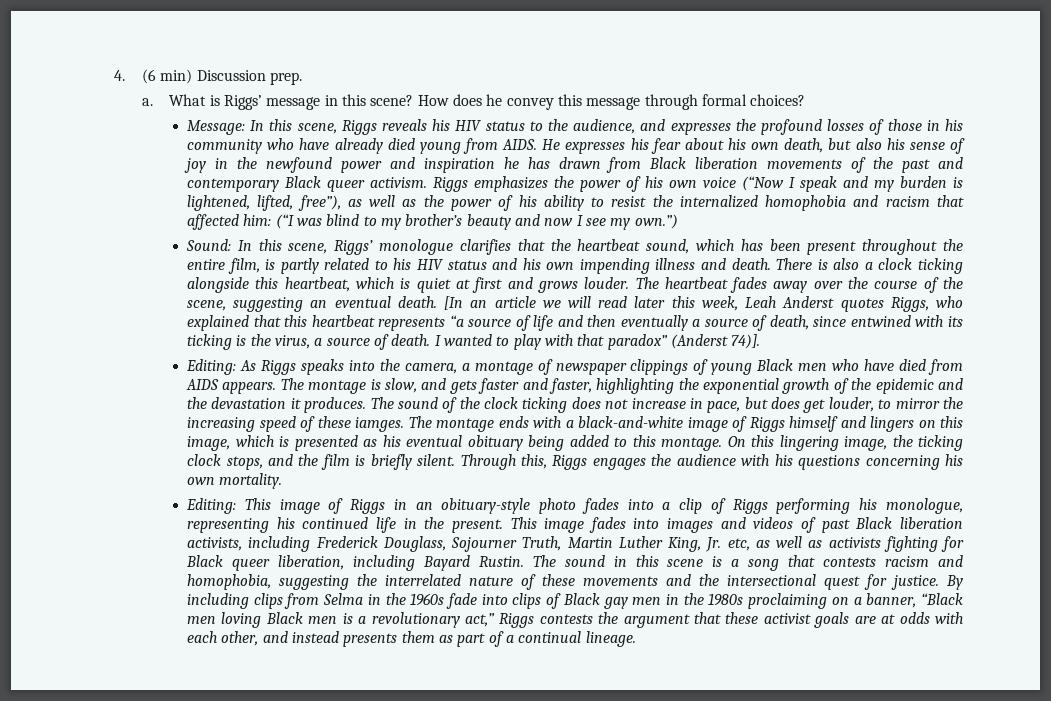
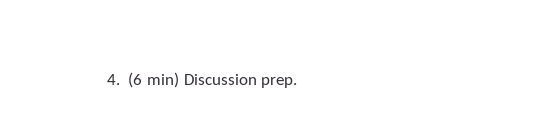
- a. What is Riggs’ message in this scene? How does he convey this message through formal choices?
- Message: In this scene, Riggs reveals his HIV status to the audience, and expresses the profound losses of those in his community who have already died young from AIDS. He expresses his fear about his own death, but also his sense of joy in the newfound power and inspiration he has drawn from Black liberation movements of the past and contemporary Black queer activism. Riggs emphasizes the power of his own voice (“Now I speak and my burden is lightened, lifted, free”), as well as the power of his ability to resist the internalized homophobia and racism that affected him: (“I was blind to my brother’s beauty and now I see my own.”)
- Sound: In this scene, Riggs’ monologue clarifies that the heartbeat sound, which has been present throughout the entire film, is partly related to his HIV status and his own impending illness and death. There is also a clock ticking alongside this heartbeat, which is quiet at first and grows louder. The heartbeat fades away over the course of the scene, suggesting an eventual death. [In an article we will read later this week, Leah Anderst quotes Riggs, who explained that this heartbeat represents “a source of life and then eventually a source of death, since entwined with its ticking is the virus, a source of death. I wanted to play with that paradox” (Anderst 74)].
- Editing: As Riggs speaks into the camera, a montage of newspaper clippings of young Black men who have died from AIDS appears. The montage is slow, and gets faster and faster, highlighting the exponential growth of the epidemic and the devastation it produces. The sound of the clock ticking does not increase in pace, but does get louder, to mirror the increasing speed of these iamges. The montage ends with a black-and-white image of Riggs himself and lingers on this image, which is presented as his eventual obituary being added to this montage. On this lingering image, the ticking clock stops, and the film is briefly silent. Through this, Riggs engages the audience with his questions concerning his own mortality.
- Editing: This image of Riggs in an obituary-style photo fades into a clip of Riggs performing his monologue, representing his continued life in the present. This image fades into images and videos of past Black liberation activists, including Frederick Douglass, Sojourner Truth, Martin Luther King, Jr. etc, as well as activists fighting for Black queer liberation, including Bayard Rustin. The sound in this scene is a song that contests racism and homophobia, suggesting the interrelated nature of these movements and the intersectional quest for justice. By including clips from Selma in the 1960s fade into clips of Black gay men in the 1980s proclaiming on a banner, “Black men loving Black men is a revolutionary act,” Riggs contests the argument that these activist goals are at odds with each other, and instead presents them as part of a continual lineage.

